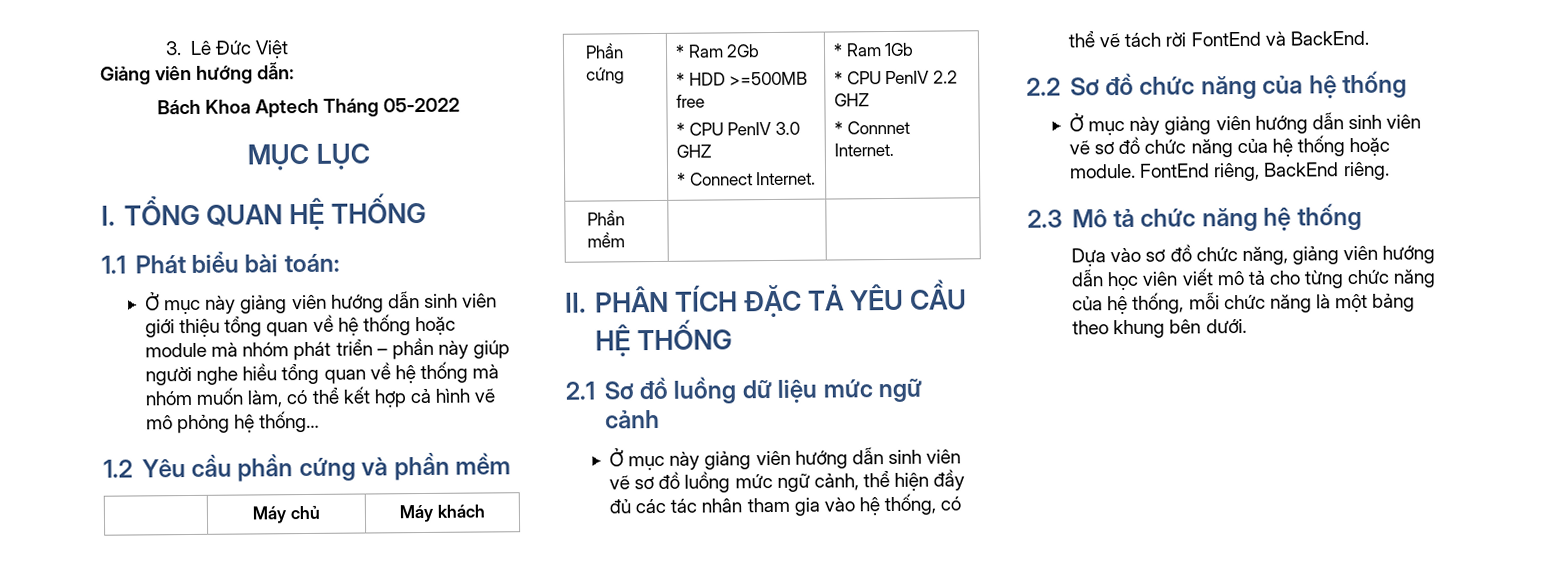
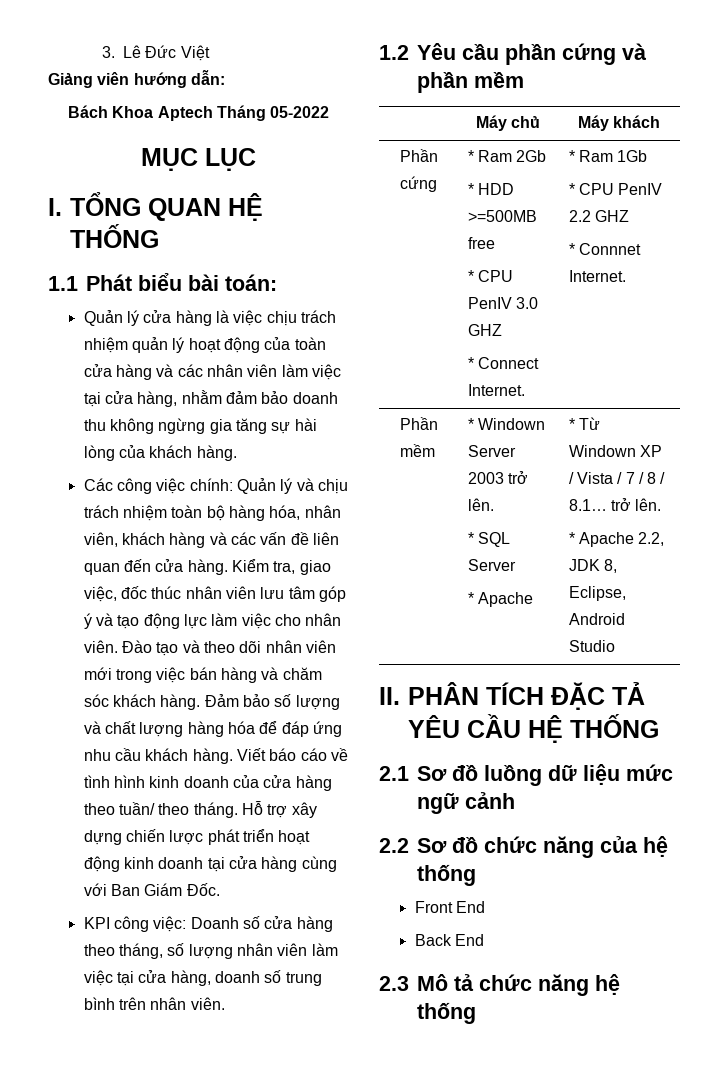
- Ở mục này giảng viên hướng dẫn sinh viên giới thiệu tổng quan về hệ thống hoặc module mà nhóm phát triển – phần này giúp người nghe hiều tổng quan về hệ thống mà nhóm muốn làm, có thể kết hợp cả hình vẽ mô phỏng hệ thống…
+ Quản lý cửa hàng là việc chịu trách nhiệm quản lý hoạt động của toàn cửa hàng và các nhân viên làm việc tại cửa hàng, nhằm đảm bảo doanh thu không ngừng gia tăng sự hài lòng của khách hàng.
+ Các công việc chính: Quản lý và chịu trách nhiệm toàn bộ hàng hóa, nhân viên, khách hàng và các vấn đề liên quan đến cửa hàng. Kiểm tra, giao việc, đốc thúc nhân viên lưu tâm góp ý và tạo động lực làm việc cho nhân viên. Đào tạo và theo dõi nhân viên mới trong việc bán hàng và chăm sóc khách hàng. Đảm bảo số lượng và chất lượng hàng hóa để đáp ứng nhu cầu khách hàng. Viết báo cáo về tình hình kinh doanh của cửa hàng theo tuần/ theo tháng. Hỗ trợ xây dựng chiến lược phát triển hoạt động kinh doanh tại cửa hàng cùng với Ban Giám Đốc.
+ KPI công việc: Doanh số cửa hàng theo tháng, số lượng nhân viên làm việc tại cửa hàng, doanh số trung bình trên nhân viên.
- Phần mềm | |
+ Phần mềm | * Windown Server 2003 trở lên.
+ * SQL Server
+ * Apache | * Từ Windown XP / Vista / 7 / 8 / 8.1… trở lên.
+ * Apache 2.2, JDK 8, Eclipse, Android Studio
- Ở mục này giảng viên hướng dẫn sinh viên vẽ sơ đồ luồng mức ngữ cảnh, thể hiện đầy đủ các tác nhân tham gia vào hệ thống, có thể vẽ tách rời FontEnd và BackEnd.
- Ở mục này giảng viên hướng dẫn sinh viên vẽ sơ đồ chức năng của hệ thống hoặc module. FontEnd riêng, BackEnd riêng.
+ Front End
+ Back End
- Dựa vào sơ đồ chức năng, giảng viên hướng dẫn học viên viết mô tả cho từng chức năng của hệ thống, mỗi chức năng là một bảng theo khung bên dưới.

